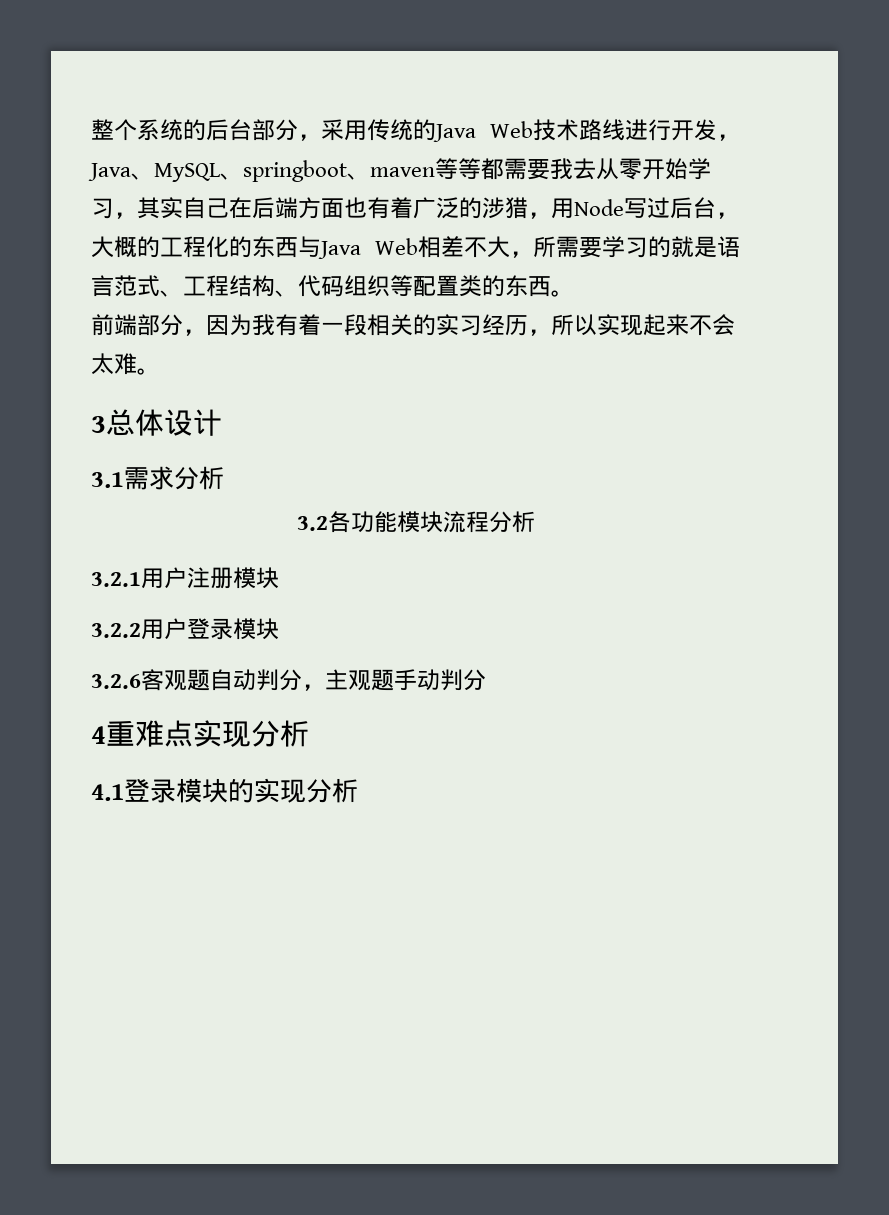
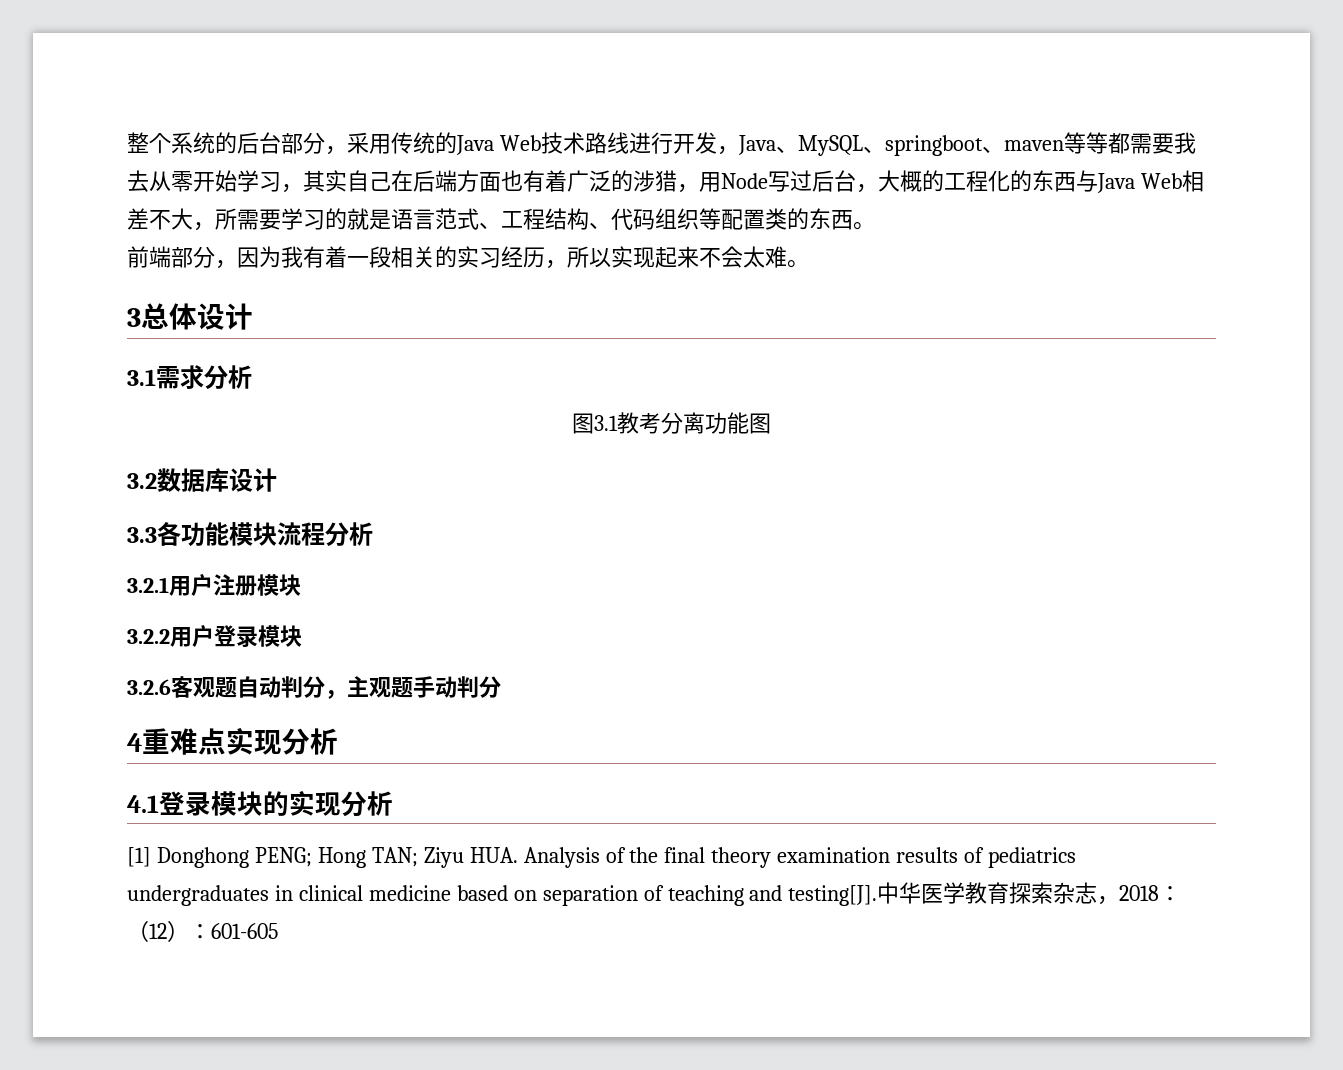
- 3.2各功能模块流程分析
+ 图3.1教考分离功能图
+ 3.2数据库设计
+ 3.3各功能模块流程分析
+ [1] Donghong PENG; Hong TAN; Ziyu HUA. Analysis of the final theory examination results of pediatrics undergraduates in clinical medicine based on separation of teaching and testing[J].中华医学教育探索杂志，2018：（12）：601-605

